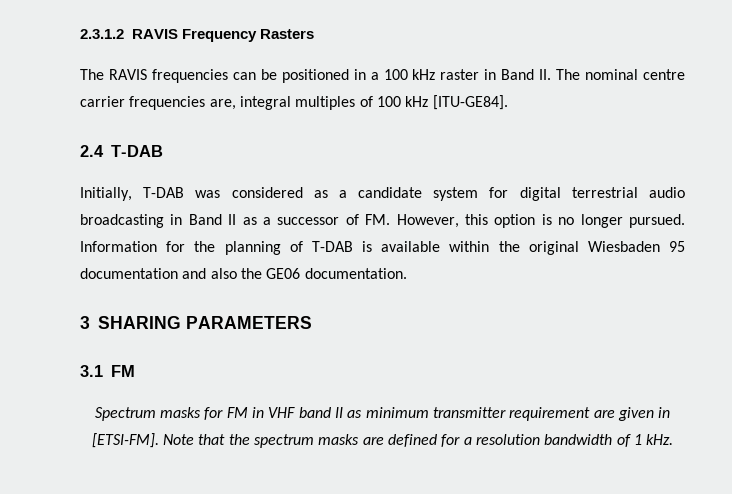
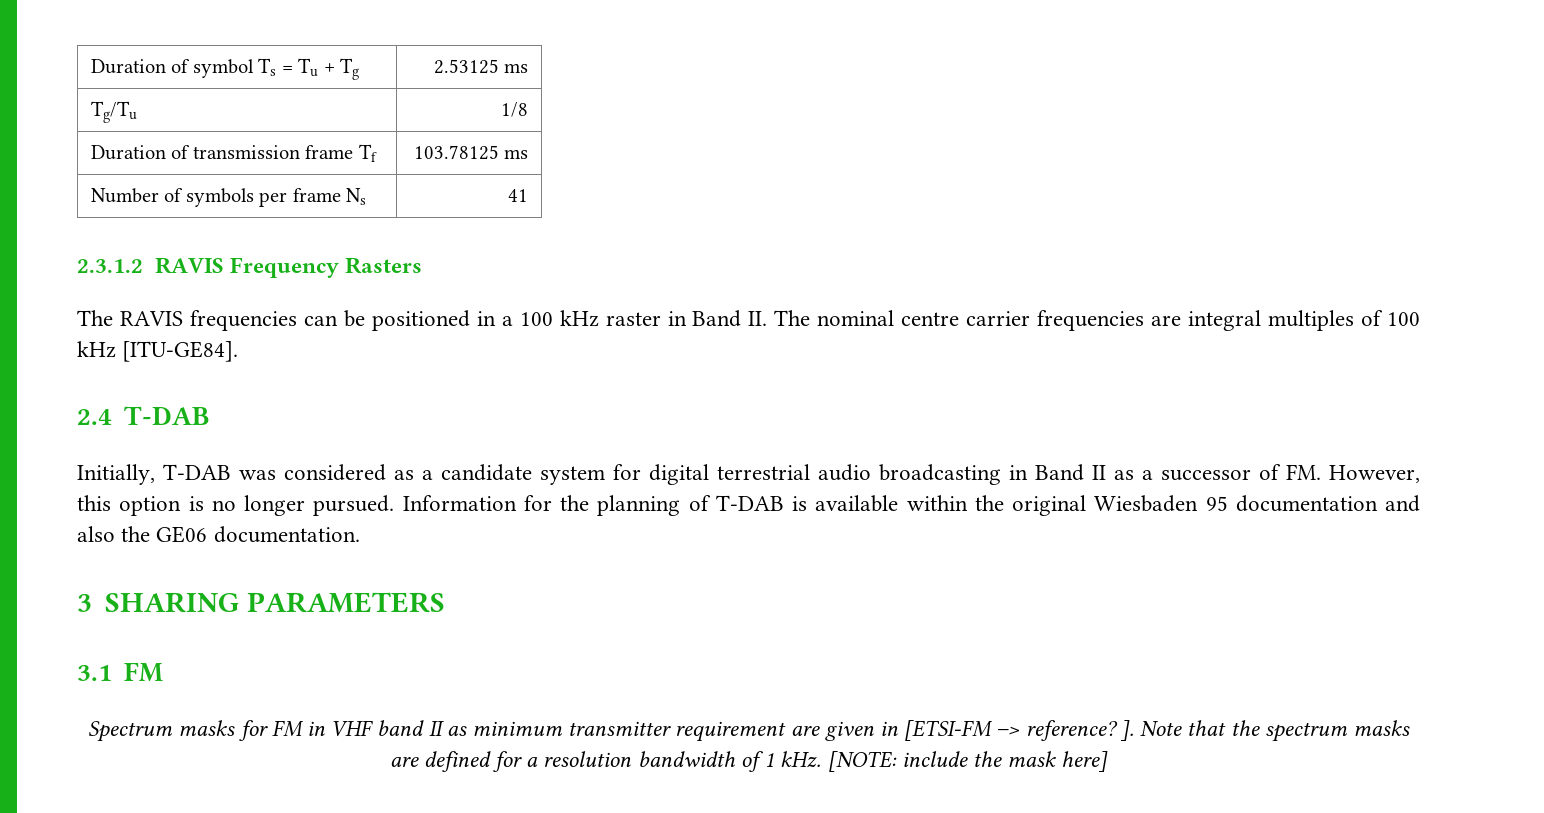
+ Duration of symbol Ts = Tu + Tg | 2.53125 ms
+ Tg/Tu | 1/8
+ Duration of transmission frame Tf | 103.78125 ms
+ Number of symbols per frame Ns | 41
- The RAVIS frequencies can be positioned in a 100 kHz raster in Band II. The nominal centre carrier frequencies are, integral multiples of 100 kHz [ITU-GE84].
+ The RAVIS frequencies can be positioned in a 100 kHz raster in Band II. The nominal centre carrier frequencies are integral multiples of 100 kHz [ITU-GE84].
- Spectrum masks for FM in VHF band II as minimum transmitter requirement are given in [ETSI-FM].
+ Spectrum masks for FM in VHF band II as minimum transmitter requirement are given in [ETSI-FM –> reference? ].
+ [NOTE: include the mask here]

